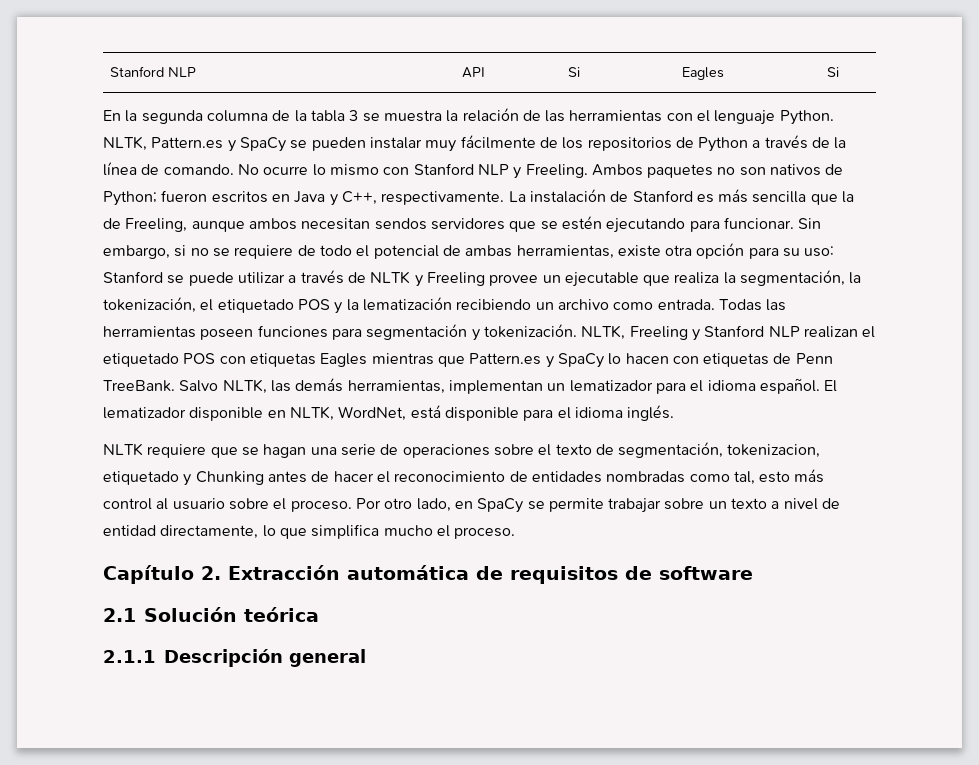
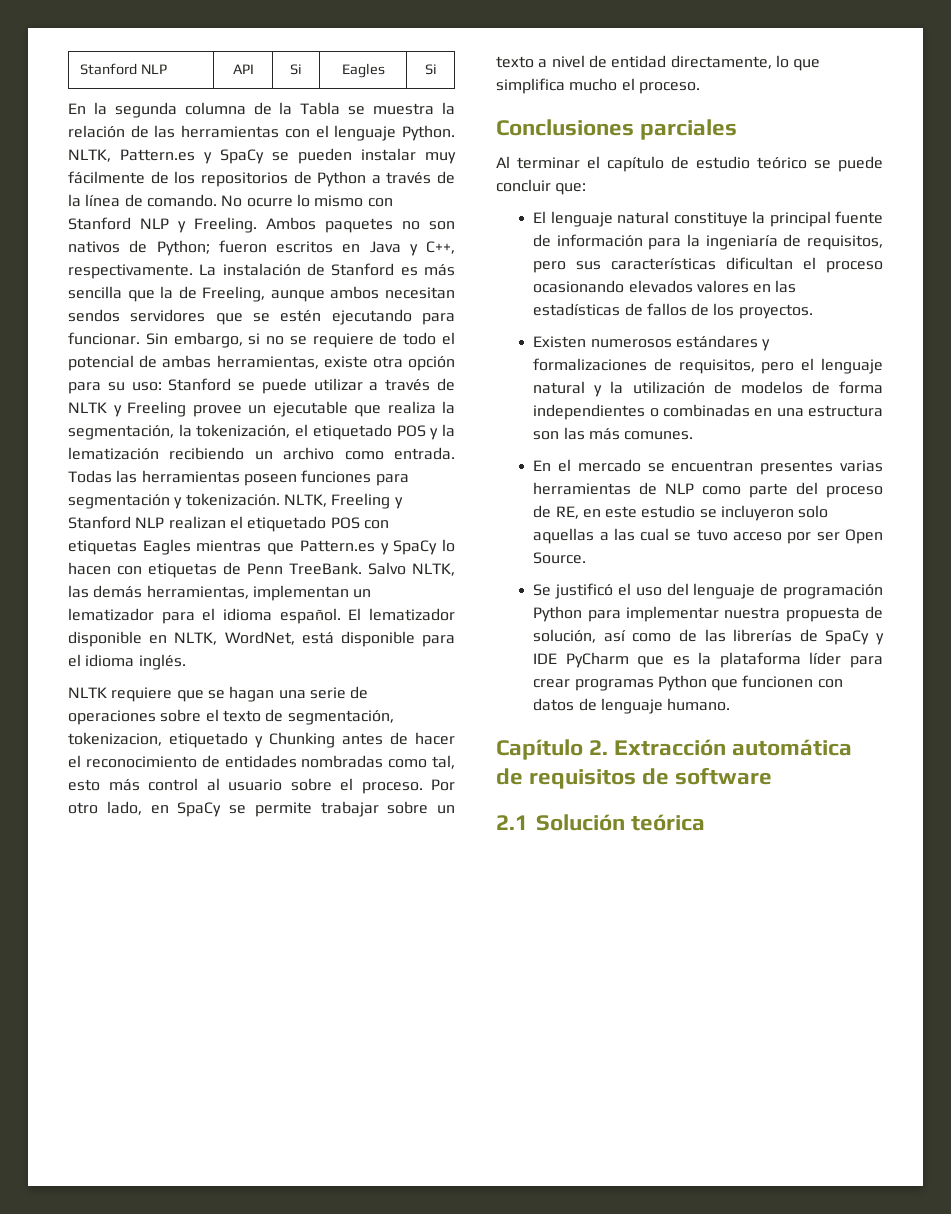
- En la segunda columna de la tabla 3 se muestra la relación de las herramientas con el lenguaje Python.
+ En la segunda columna de la Tabla se muestra la relación de las herramientas con el lenguaje Python.
+ Conclusiones parciales
+ Al terminar el capítulo de estudio teórico se puede concluir que:
+ El lenguaje natural constituye la principal fuente de información para la ingeniaría de requisitos, pero sus características dificultan el proceso ocasionando elevados valores en las estadísticas de fallos de los proyectos.
+ Existen numerosos estándares y formalizaciones de requisitos, pero el lenguaje natural y la utilización de modelos de forma independientes o combinadas en una estructura son las más comunes.
+ En el mercado se encuentran presentes varias herramientas de NLP como parte del proceso de RE, en este estudio se incluyeron solo aquellas a las cual se tuvo acceso por ser Open Source.
+ Se justificó el uso del lenguaje de programación Python para implementar nuestra propuesta de solución, así como de las librerías de SpaCy y IDE PyCharm que es la plataforma líder para crear programas Python que funcionen con datos de lenguaje humano.
- 2.1.1 Descripción general

